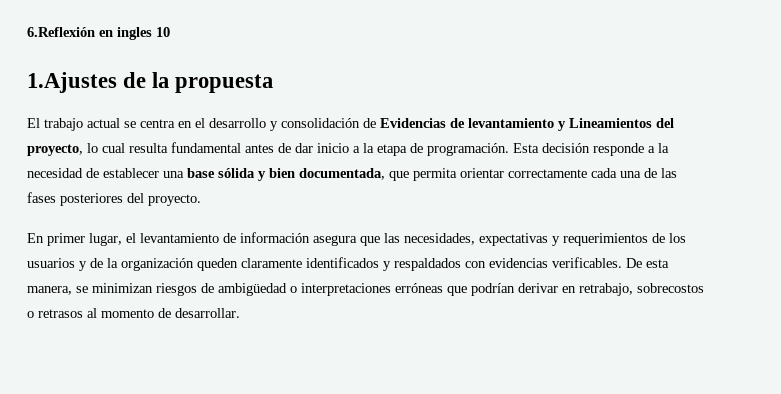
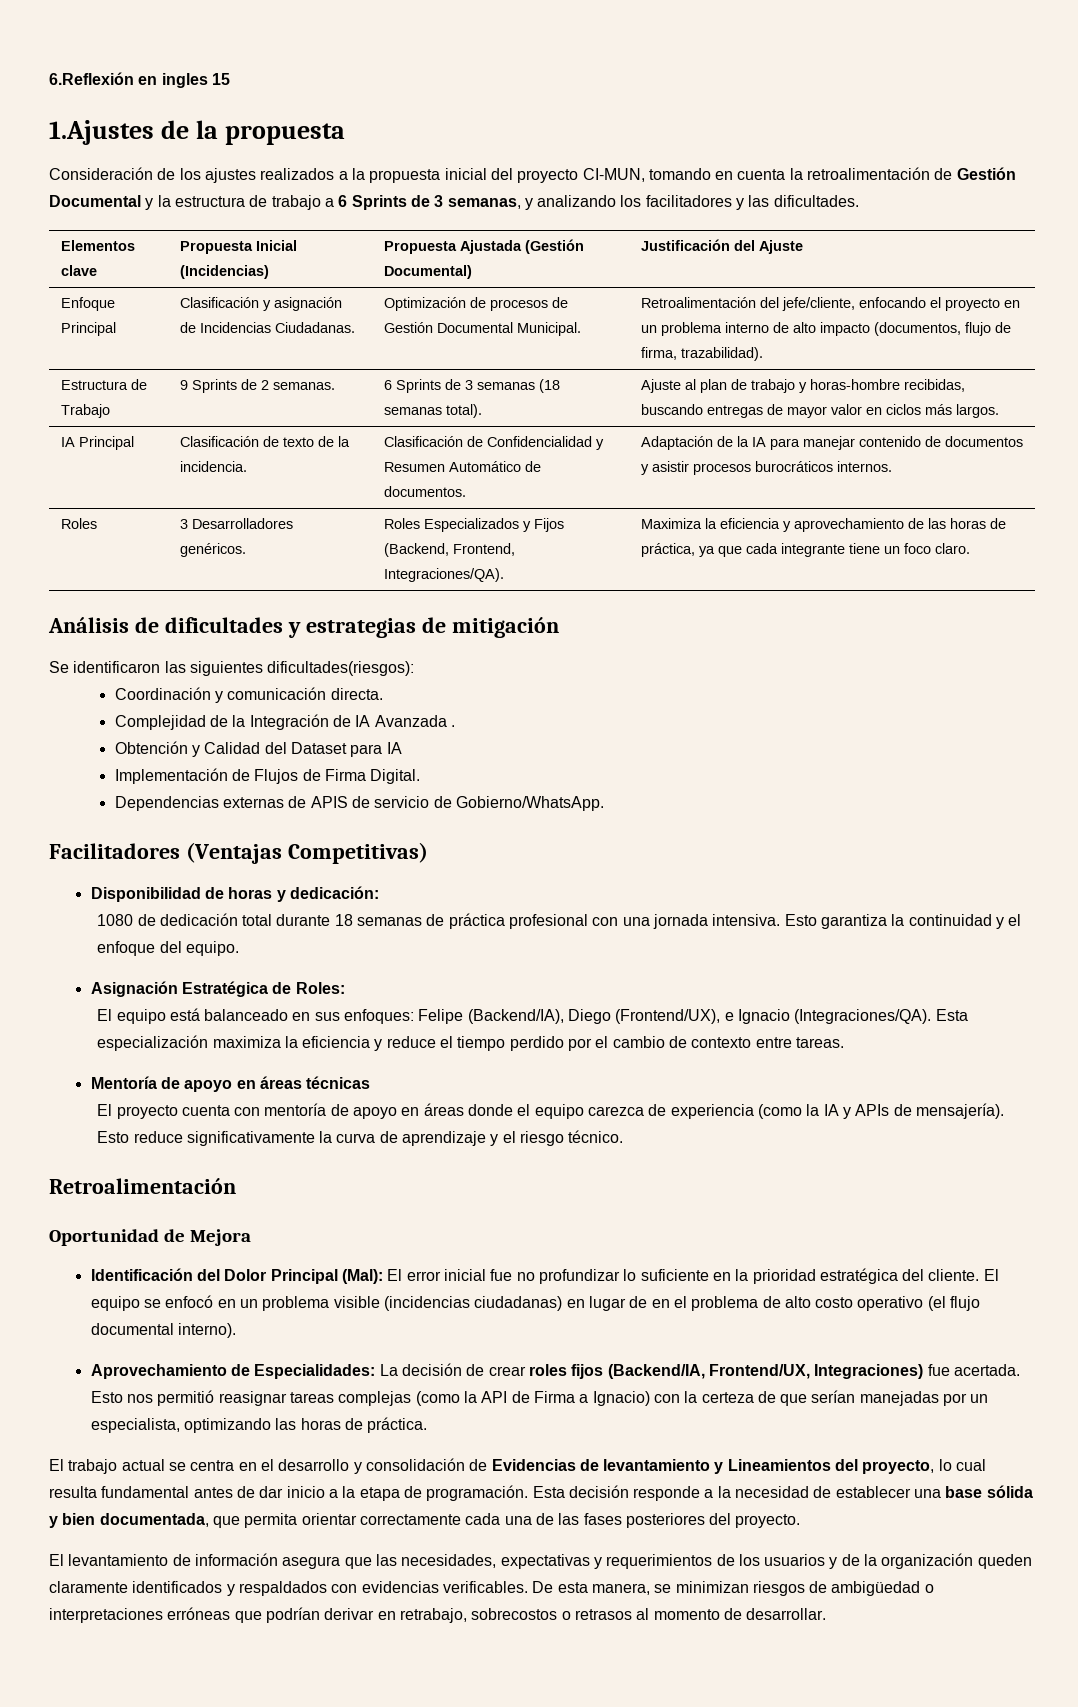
- 6.Reflexión en ingles 10
+ 6.Reflexión en ingles 15
+ Consideración de los ajustes realizados a la propuesta inicial del proyecto CI-MUN, tomando en cuenta la retroalimentación de Gestión Documental y la estructura de trabajo a 6 Sprints de 3 semanas, y analizando los facilitadores y las dificultades.
+ Elementos clave | Propuesta Inicial (Incidencias) | Propuesta Ajustada (Gestión Documental) | Justificación del Ajuste
+ Enfoque Principal | Clasificación y asignación de Incidencias Ciudadanas. | Optimización de procesos de Gestión Documental Municipal. | Retroalimentación del jefe/cliente, enfocando el proyecto en un problema interno de alto impacto (documentos, flujo de firma, trazabilidad).
+ Estructura de Trabajo | 9 Sprints de 2 semanas. | 6 Sprints de 3 semanas (18 semanas total). | Ajuste al plan de trabajo y horas-hombre recibidas, buscando entregas de mayor valor en ciclos más largos.
+ IA Principal | Clasificación de texto de la incidencia. | Clasificación de Confidencialidad y Resumen Automático de documentos. | Adaptación de la IA para manejar contenido de documentos y asistir procesos burocráticos internos.
+ Roles | 3 Desarrolladores genéricos. | Roles Especializados y Fijos (Backend, Frontend, Integraciones/QA). | Maximiza la eficiencia y aprovechamiento de las horas de práctica, ya que cada integrante tiene un foco claro.
+ Análisis de dificultades y estrategias de mitigación
+ Se identificaron las siguientes dificultades(riesgos):
+ Coordinación y comunicación directa.
+ Complejidad de la Integración de IA Avanzada .
+ Obtención y Calidad del Dataset para IA
+ Implementación de Flujos de Firma Digital.
+ Dependencias externas de APIS de servicio de Gobierno/WhatsApp.
+ Facilitadores (Ventajas Competitivas)
+ Disponibilidad de horas y dedicación:
+ 1080 de dedicación total durante 18 semanas de práctica profesional con una jornada intensiva. Esto garantiza la continuidad y el enfoque del equipo.
+ Asignación Estratégica de Roles:
+ El equipo está balanceado en sus enfoques: Felipe (Backend/IA), Diego (Frontend/UX), e Ignacio (Integraciones/QA). Esta especialización maximiza la eficiencia y reduce el tiempo perdido por el cambio de contexto entre tareas.
+ Mentoría de apoyo en áreas técnicas
+ El proyecto cuenta con mentoría de apoyo en áreas donde el equipo carezca de experiencia (como la IA y APIs de mensajería). Esto reduce significativamente la curva de aprendizaje y el riesgo técnico.
+ Retroalimentación
+ Oportunidad de Mejora
+ Identificación del Dolor Principal (Mal): El error inicial fue no profundizar lo suficiente en la prioridad estratégica del cliente. El equipo se enfocó en un problema visible (incidencias ciudadanas) en lugar de en el problema de alto costo operativo (el flujo documental interno).
+ Aprovechamiento de Especialidades: La decisión de crear roles fijos (Backend/IA, Frontend/UX, Integraciones) fue acertada. Esto nos permitió reasignar tareas complejas (como la API de Firma a Ignacio) con la certeza de que serían manejadas por un especialista, optimizando las horas de práctica.
- En primer lugar, el levantamiento de información asegura que las necesidades, expectativas y requerimientos de los usuarios y de la organización queden claramente identificados y respaldados con evidencias verificables.
+ El levantamiento de información asegura que las necesidades, expectativas y requerimientos de los usuarios y de la organización queden claramente identificados y respaldados con evidencias verificables.

